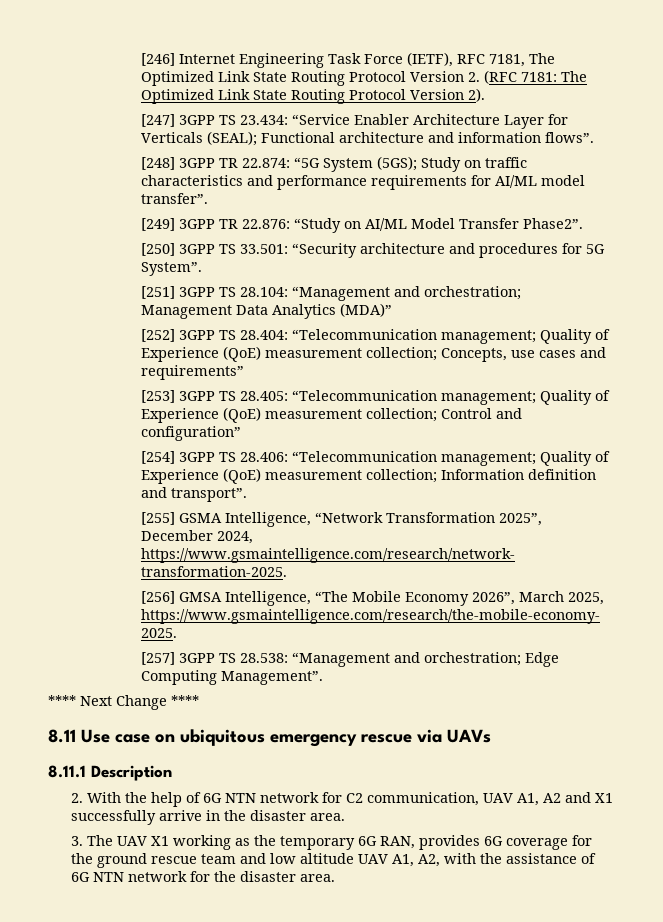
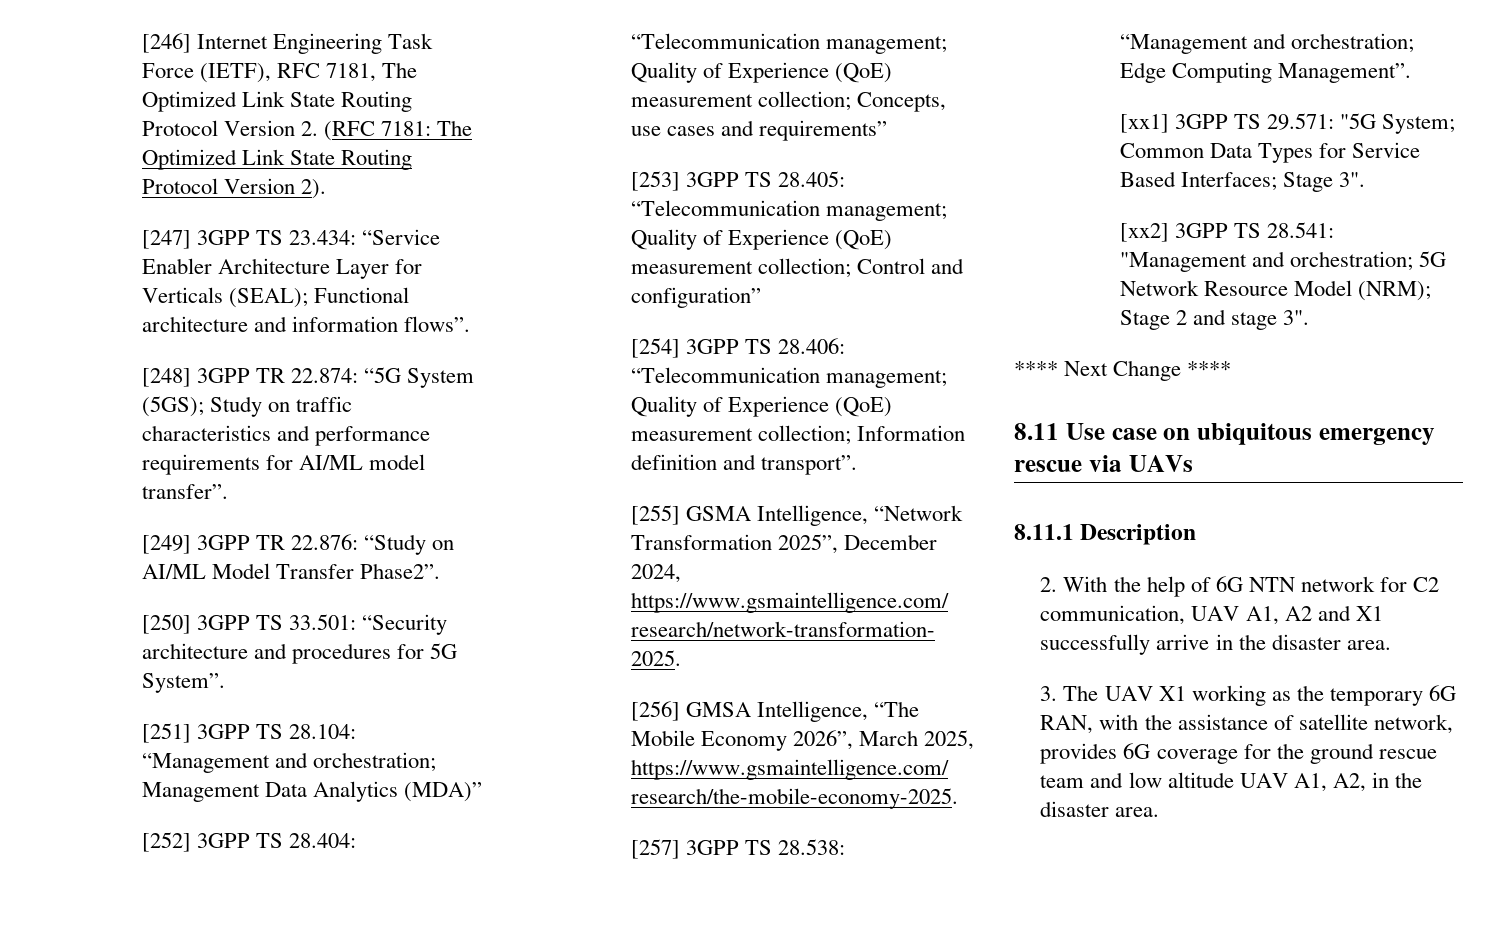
+ [xx1] 3GPP TS 29.571: "5G System; Common Data Types for Service Based Interfaces; Stage 3".
+ [xx2] 3GPP TS 28.541: "Management and orchestration; 5G Network Resource Model (NRM); Stage 2 and stage 3".
- 3. The UAV X1 working as the temporary 6G RAN, provides 6G coverage for the ground rescue team and low altitude UAV A1, A2, with the assistance of 6G NTN network for the disaster area.
+ 3. The UAV X1 working as the temporary 6G RAN, with the assistance of satellite network, provides 6G coverage for the ground rescue team and low altitude UAV A1, A2, in the disaster area.

